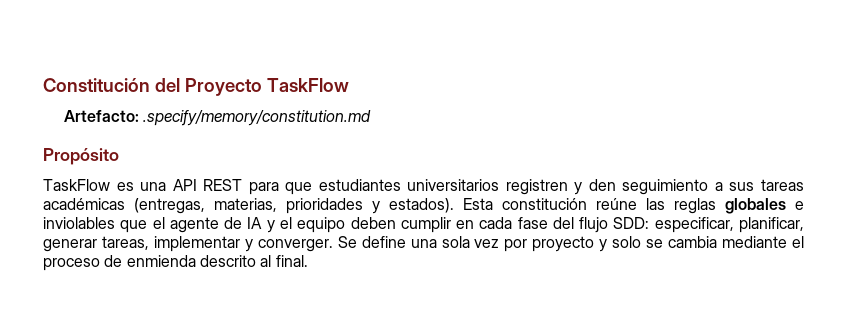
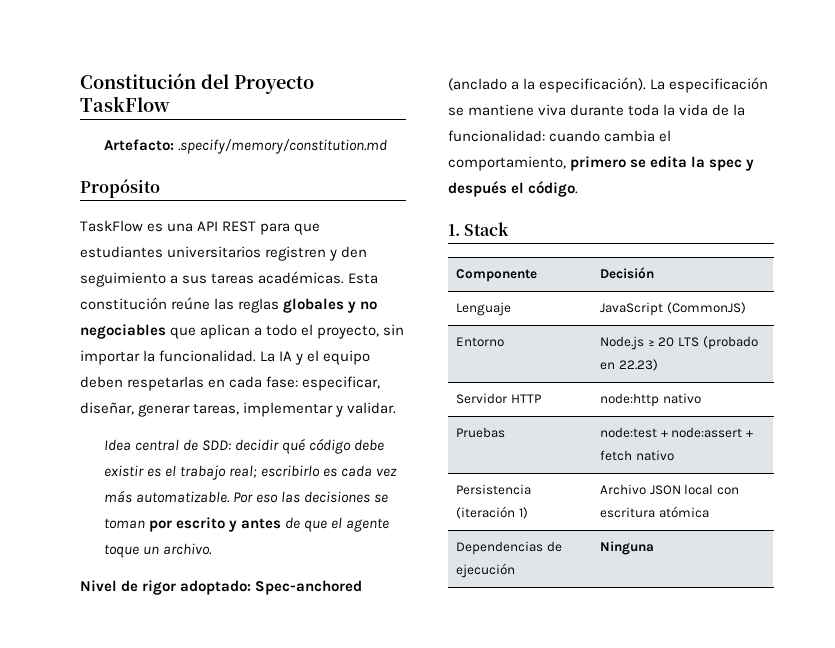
- TaskFlow es una API REST para que estudiantes universitarios registren y den seguimiento a sus tareas académicas (entregas, materias, prioridades y estados).
+ TaskFlow es una API REST para que estudiantes universitarios registren y den seguimiento a sus tareas académicas.
- Esta constitución reúne las reglas globales e inviolables que el agente de IA y el equipo deben cumplir en cada fase del flujo SDD: especificar, planificar, generar tareas, implementar y converger. Se define una sola vez por proyecto y solo se cambia mediante el proceso de enmienda descrito al final.
+ Esta constitución reúne las reglas globales y no negociables que aplican a todo el proyecto, sin importar la funcionalidad. La IA y el equipo deben respetarlas en cada fase: especificar, diseñar, generar tareas, implementar y validar.
+ Idea central de SDD: decidir qué código debe existir es el trabajo real; escribirlo es cada vez más automatizable. Por eso las decisiones se toman por escrito y antes de que el agente toque un archivo.
+ Nivel de rigor adoptado: Spec-anchored (anclado a la especificación). La especificación se mantiene viva durante toda la vida de la funcionalidad: cuando cambia el comportamiento, primero se edita la spec y después el código.
+ 1. Stack
+ Componente | Decisión
+ Lenguaje | JavaScript (CommonJS)
+ Entorno | Node.js ≥ 20 LTS (probado en 22.23)
+ Servidor HTTP | node:http nativo
+ Pruebas | node:test + node:assert + fetch nativo
+ Persistencia (iteración 1) | Archivo JSON local con escritura atómica
+ Dependencias de ejecución | Ninguna

